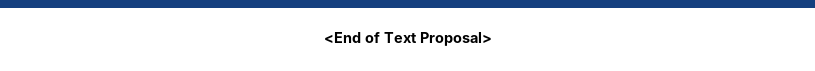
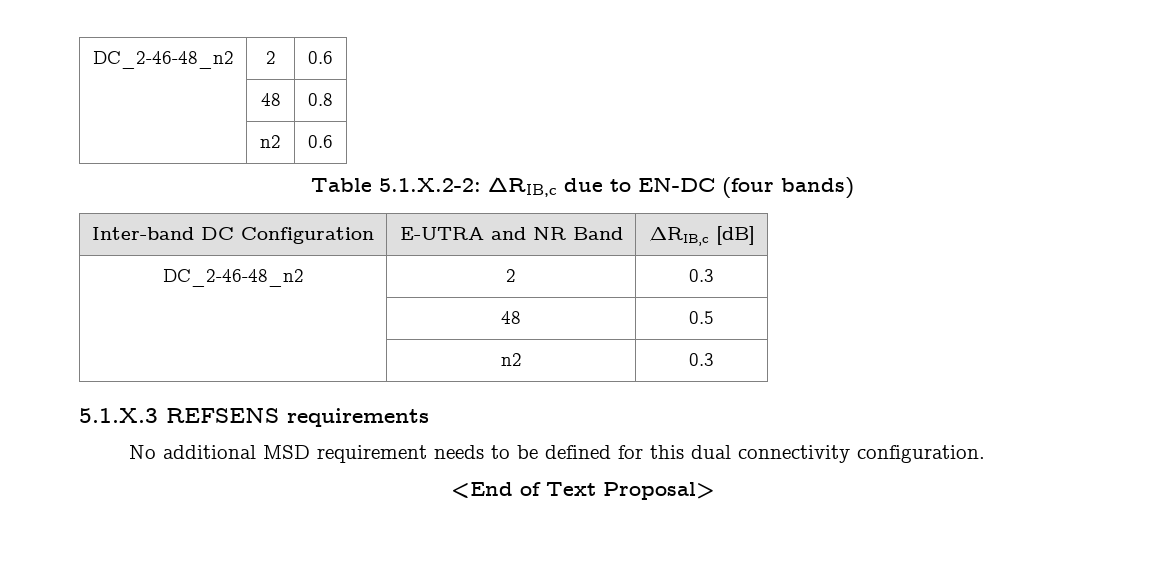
+ DC_2-46-48_n2 | 2 | 0.6
+ | 48 | 0.8
+ | n2 | 0.6
+ Table 5.1.X.2-2: ΔRIB,c due to EN-DC (four bands)
+ Inter-band DC Configuration | E-UTRA and NR Band | ΔRIB,c [dB]
+ DC_2-46-48_n2 | 2 | 0.3
+ | 48 | 0.5
+ | n2 | 0.3
+ 5.1.X.3 REFSENS requirements
+ No additional MSD requirement needs to be defined for this dual connectivity configuration.

